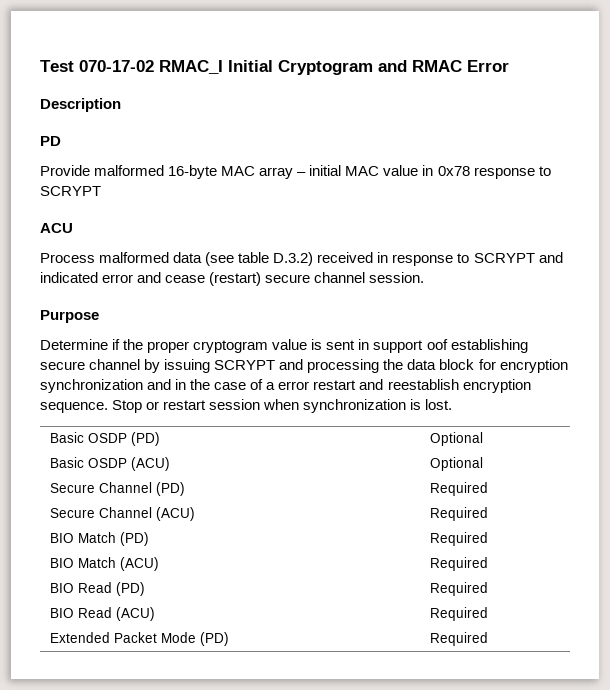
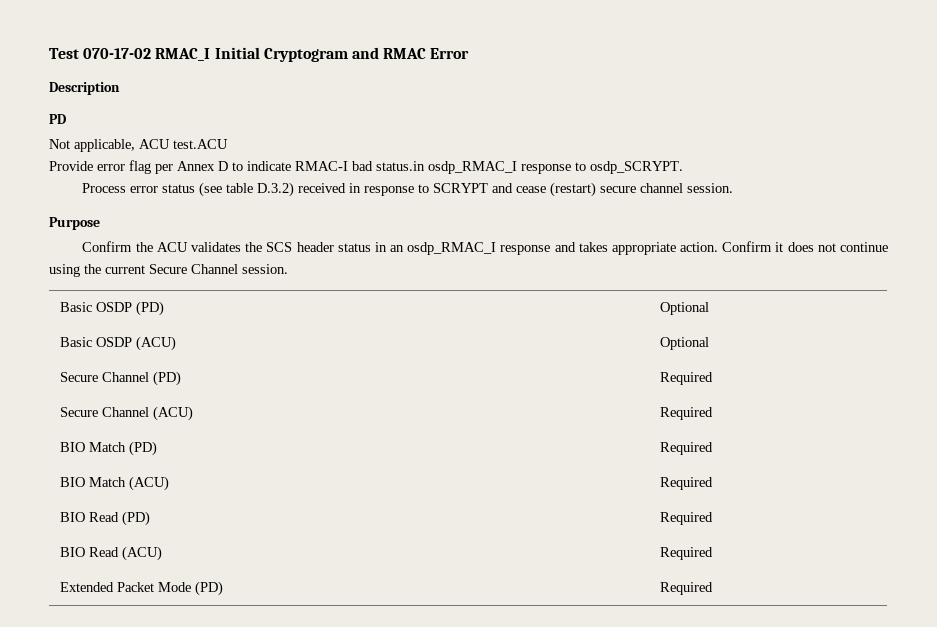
- Provide malformed 16-byte MAC array – initial MAC value in 0x78 response to SCRYPT
- ACU
+ Not applicable, ACU test.ACU
+ Provide error flag per Annex D to indicate RMAC-I bad status.in osdp_RMAC_I response to osdp_SCRYPT.
- Process malformed data (see table D.3.2) received in response to SCRYPT and indicated error and cease (restart) secure channel session.
+ Process error status (see table D.3.2) received in response to SCRYPT and cease (restart) secure channel session.
- Determine if the proper cryptogram value is sent in support oof establishing secure channel by issuing SCRYPT and processing the data block for encryption synchronization and in the case of a error restart and reestablish encryption sequence. Stop or restart session when synchronization is lost.
+ Confirm the ACU validates the SCS header status in an osdp_RMAC_I response and takes appropriate action. Confirm it does not continue using the current Secure Channel session.

